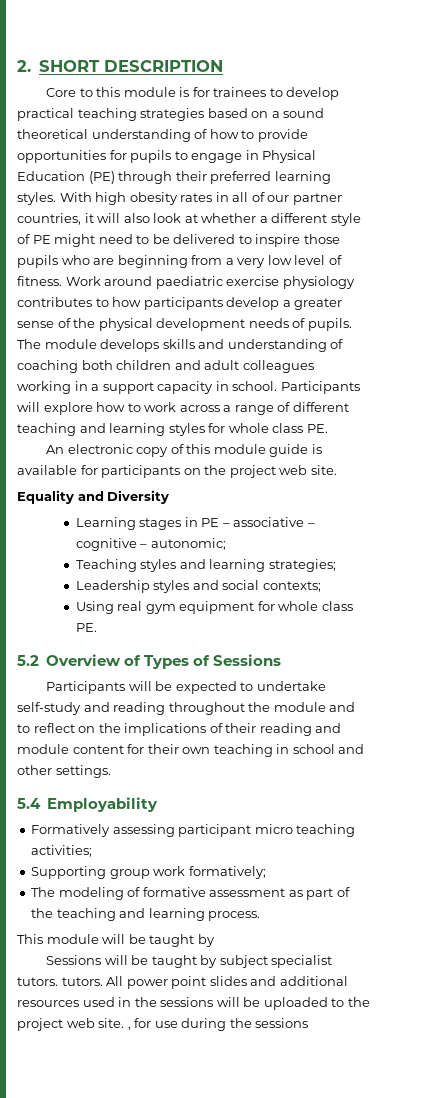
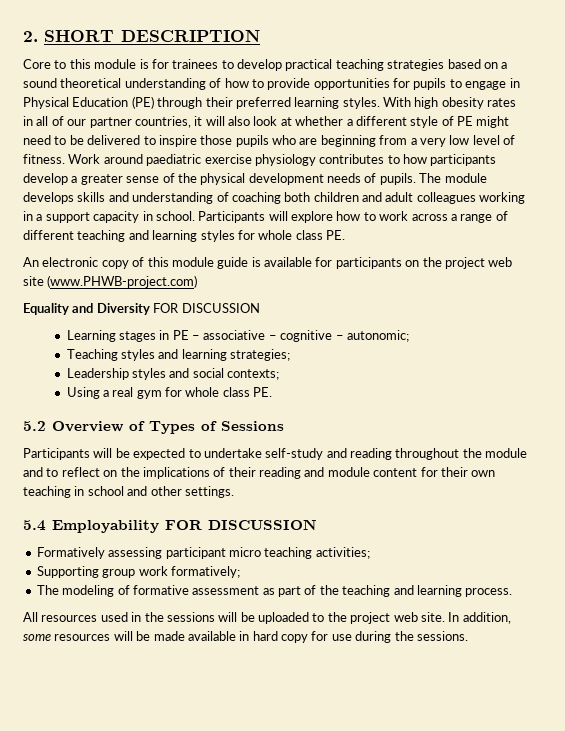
- An electronic copy of this module guide is available for participants on the project web site.
+ An electronic copy of this module guide is available for participants on the project web site (www.PHWB-project.com)
- Equality and Diversity
+ Equality and Diversity FOR DISCUSSION
- Using real gym equipment for whole class PE.
+ Using a real gym for whole class PE.
- 5.4 Employability
+ 5.4 Employability FOR DISCUSSION
- This module will be taught by
- Sessions will be taught by subject specialist tutors. tutors. All power point slides and additional resources used in the sessions will be uploaded to the project web site. , for use during the sessions
+ All resources used in the sessions will be uploaded to the project web site. In addition, some resources will be made available in hard copy for use during the sessions.

